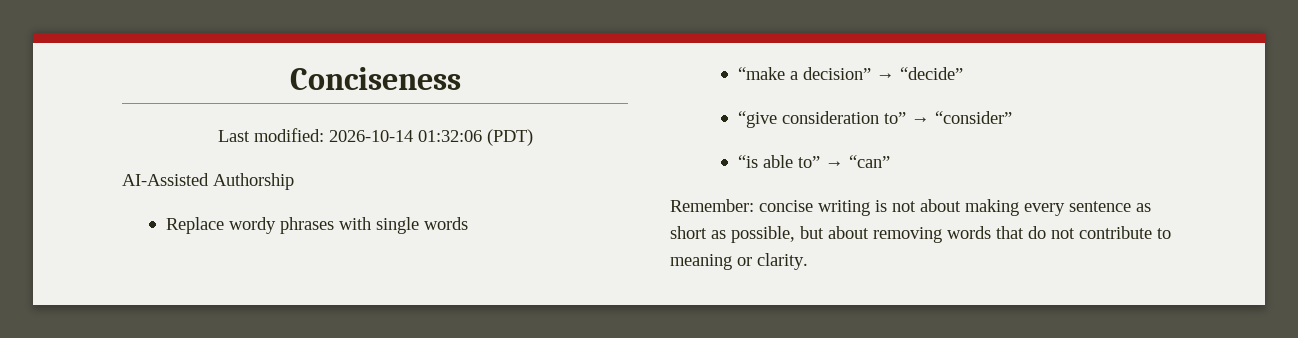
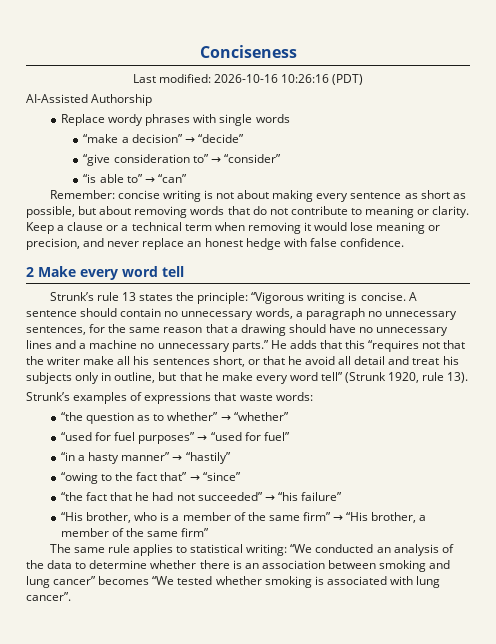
- Last modified: 2026-10-14 01:32:06 (PDT)
+ Last modified: 2026-10-16 10:26:16 (PDT)
+ Keep a clause or a technical term when removing it would lose meaning or precision, and never replace an honest hedge with false confidence.
+ 2 Make every word tell
+ Strunk’s rule 13 states the principle: “Vigorous writing is concise. A sentence should contain no unnecessary words, a paragraph no unnecessary sentences, for the same reason that a drawing should have no unnecessary lines and a machine no unnecessary parts.” He adds that this “requires not that the writer make all his sentences short, or that he avoid all detail and treat his subjects only in outline, but that he make every word tell” (Strunk 1920, rule 13).
+ Strunk’s examples of expressions that waste words:
+ “the question as to whether” → “whether”
+ “used for fuel purposes” → “used for fuel”
+ “in a hasty manner” → “hastily”
+ “owing to the fact that” → “since”
+ “the fact that he had not succeeded” → “his failure”
+ “His brother, who is a member of the same firm” → “His brother, a member of the same firm”
+ The same rule applies to statistical writing: “We conducted an analysis of the data to determine whether there is an association between smoking and lung cancer” becomes “We tested whether smoking is associated with lung cancer”.

